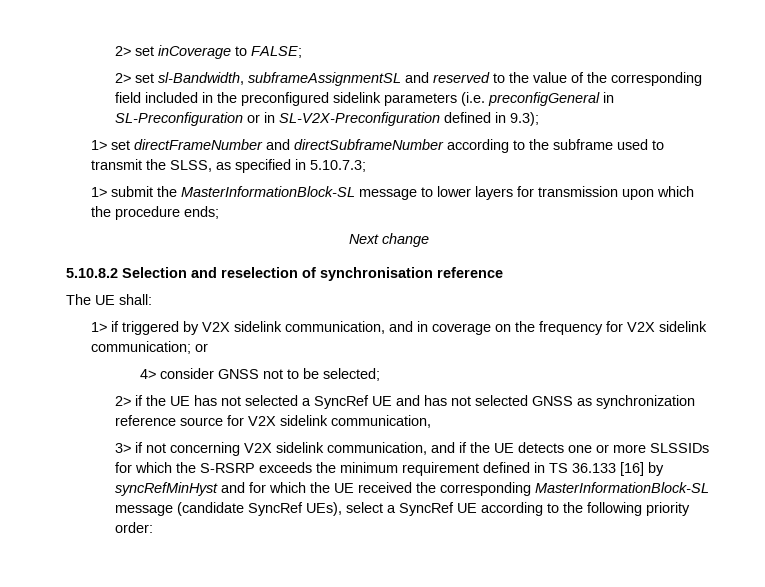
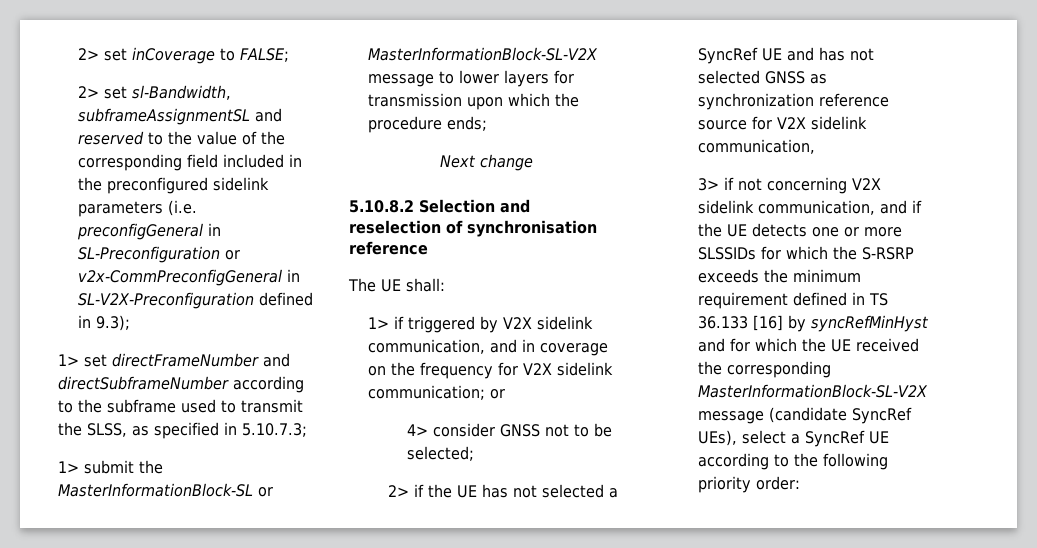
- 2> set sl-Bandwidth, subframeAssignmentSL and reserved to the value of the corresponding field included in the preconfigured sidelink parameters (i.e. preconfigGeneral in SL-Preconfiguration or in SL-V2X-Preconfiguration defined in 9.3);
+ 2> set sl-Bandwidth, subframeAssignmentSL and reserved to the value of the corresponding field included in the preconfigured sidelink parameters (i.e. preconfigGeneral in SL-Preconfiguration or v2x-CommPreconfigGeneral in SL-V2X-Preconfiguration defined in 9.3);
- 1> submit the MasterInformationBlock-SL message to lower layers for transmission upon which the procedure ends;
+ 1> submit the MasterInformationBlock-SL or MasterInformationBlock-SL-V2X message to lower layers for transmission upon which the procedure ends;
- 3> if not concerning V2X sidelink communication, and if the UE detects one or more SLSSIDs for which the S-RSRP exceeds the minimum requirement defined in TS 36.133 [16] by syncRefMinHyst and for which the UE received the corresponding MasterInformationBlock-SL message (candidate SyncRef UEs), select a SyncRef UE according to the following priority order:
+ 3> if not concerning V2X sidelink communication, and if the UE detects one or more SLSSIDs for which the S-RSRP exceeds the minimum requirement defined in TS 36.133 [16] by syncRefMinHyst and for which the UE received the corresponding MasterInformationBlock-SL-V2X message (candidate SyncRef UEs), select a SyncRef UE according to the following priority order:

